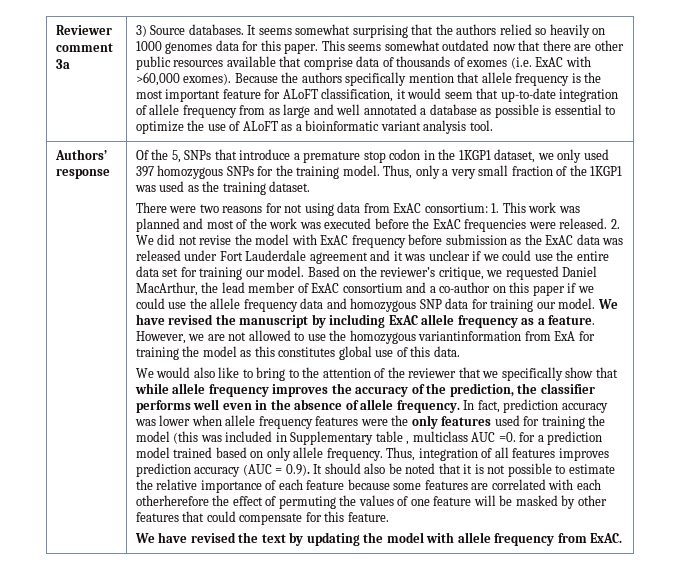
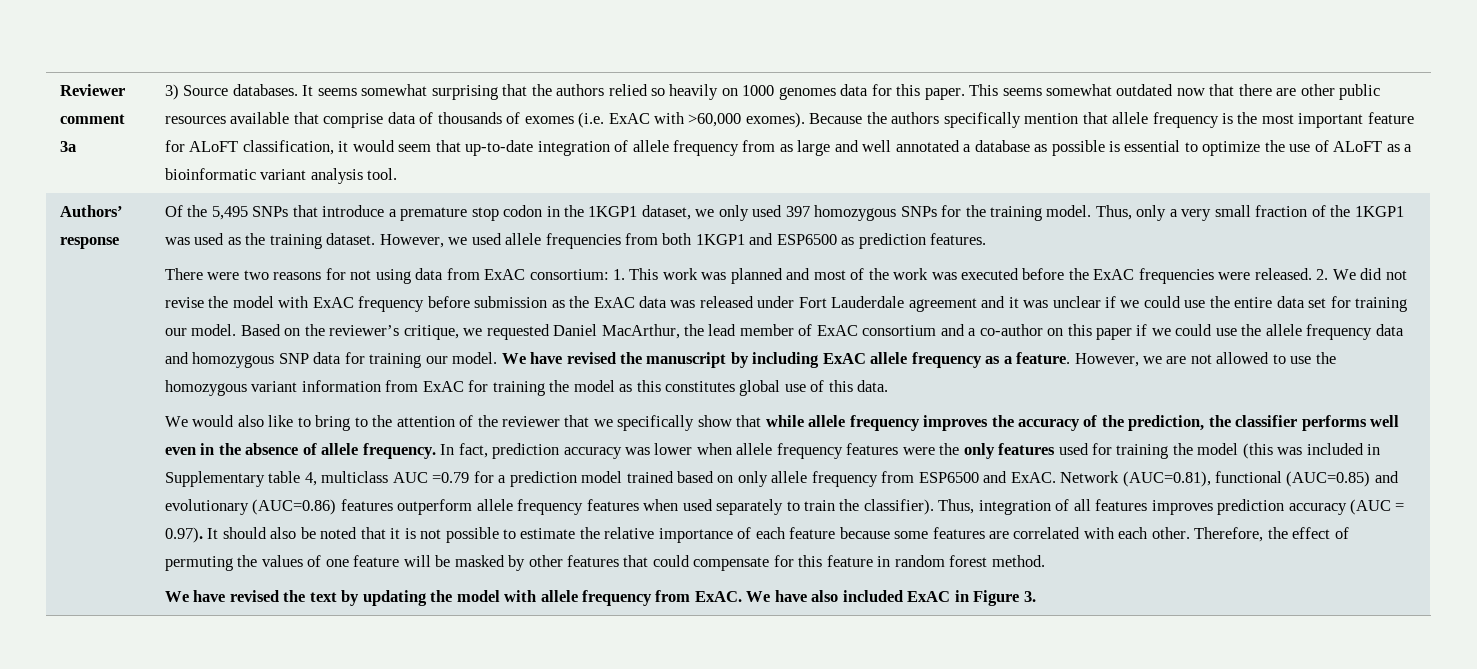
- Of the 5, SNPs that introduce a premature stop codon in the 1KGP1 dataset, we only used 397 homozygous SNPs for the training model.
+ Of the 5,495 SNPs that introduce a premature stop codon in the 1KGP1 dataset, we only used 397 homozygous SNPs for the training model.
+ However, we used allele frequencies from both 1KGP1 and ESP6500 as prediction features.
- However, we are not allowed to use the homozygous variantinformation from ExA for training the model as this constitutes global use of this data.
+ However, we are not allowed to use the homozygous variant information from ExAC for training the model as this constitutes global use of this data.
- In fact, prediction accuracy was lower when allele frequency features were the only features used for training the model (this was included in Supplementary table , multiclass AUC =0. for a prediction model trained based on only allele frequency.
+ In fact, prediction accuracy was lower when allele frequency features were the only features used for training the model (this was included in Supplementary table 4, multiclass AUC =0.79 for a prediction model trained based on only allele frequency from ESP6500 and ExAC. Network (AUC=0.81), functional (AUC=0.85) and evolutionary (AUC=0.86) features outperform allele frequency features when used separately to train the classifier).
- Thus, integration of all features improves prediction accuracy (AUC = 0.9). It should also be noted that it is not possible to estimate the relative importance of each feature because some features are correlated with each otherherefore the effect of permuting the values of one feature will be masked by other features that could compensate for this feature.
+ Thus, integration of all features improves prediction accuracy (AUC = 0.97). It should also be noted that it is not possible to estimate the relative importance of each feature because some features are correlated with each other. Therefore, the effect of permuting the values of one feature will be masked by other features that could compensate for this feature in random forest method.
+ We have also included ExAC in Figure 3.

